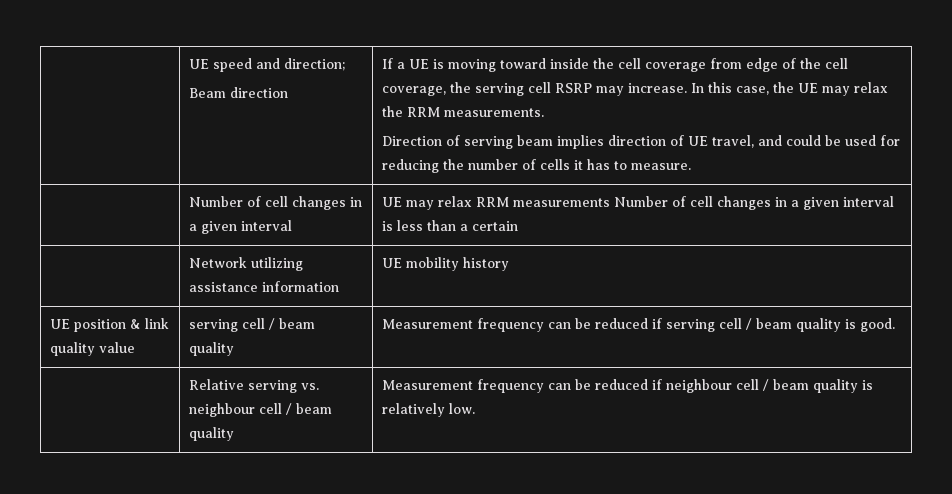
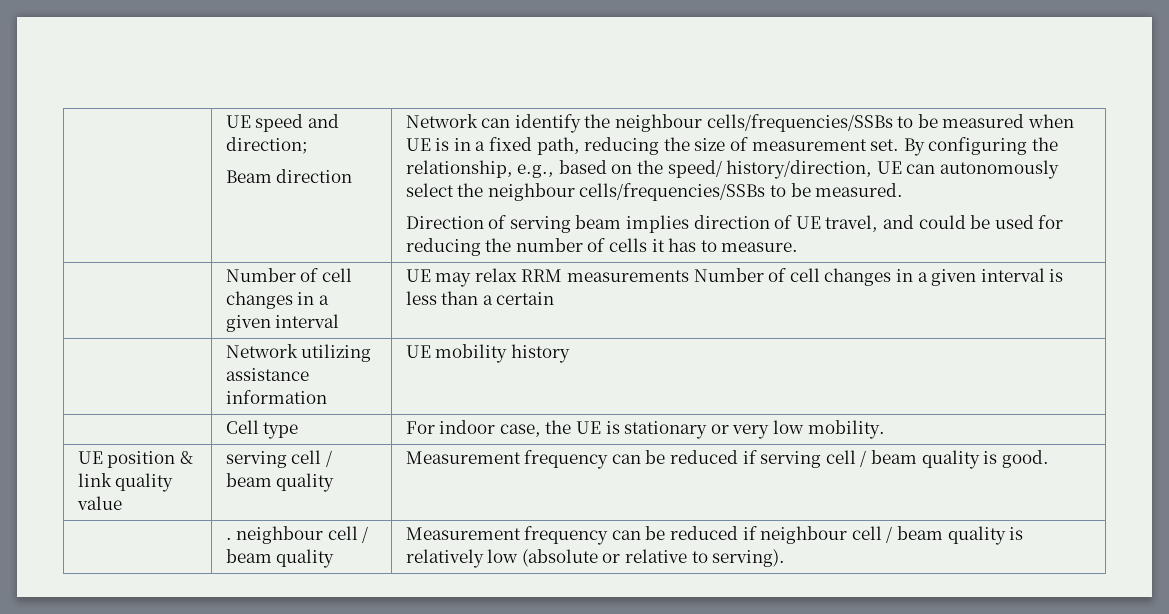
- If a UE is moving toward inside the cell coverage from edge of the cell coverage, the serving cell RSRP may increase. In this case, the UE may relax the RRM measurements.
+ Network can identify the neighbour cells/frequencies/SSBs to be measured when UE is in a fixed path, reducing the size of measurement set. By configuring the relationship, e.g., based on the speed/ history/direction, UE can autonomously select the neighbour cells/frequencies/SSBs to be measured.
+ | Cell type | For indoor case, the UE is stationary or very low mobility.
- | Relative serving vs. neighbour cell / beam quality | Measurement frequency can be reduced if neighbour cell / beam quality is relatively low.
+ | . neighbour cell / beam quality | Measurement frequency can be reduced if neighbour cell / beam quality is relatively low (absolute or relative to serving).

